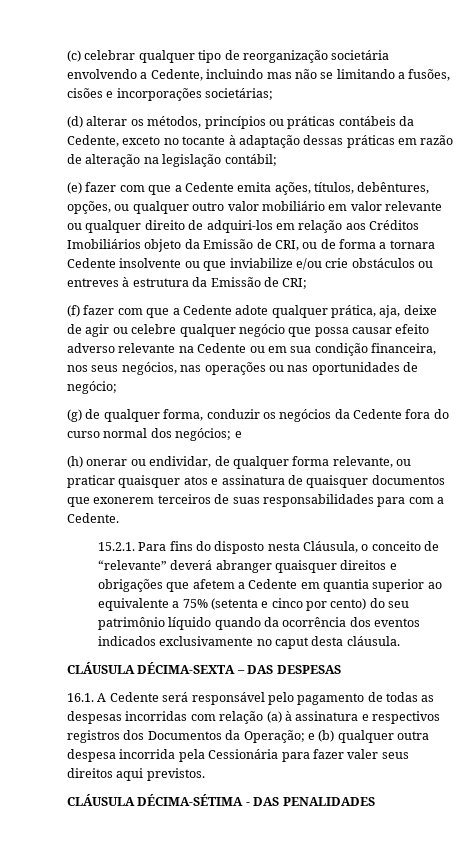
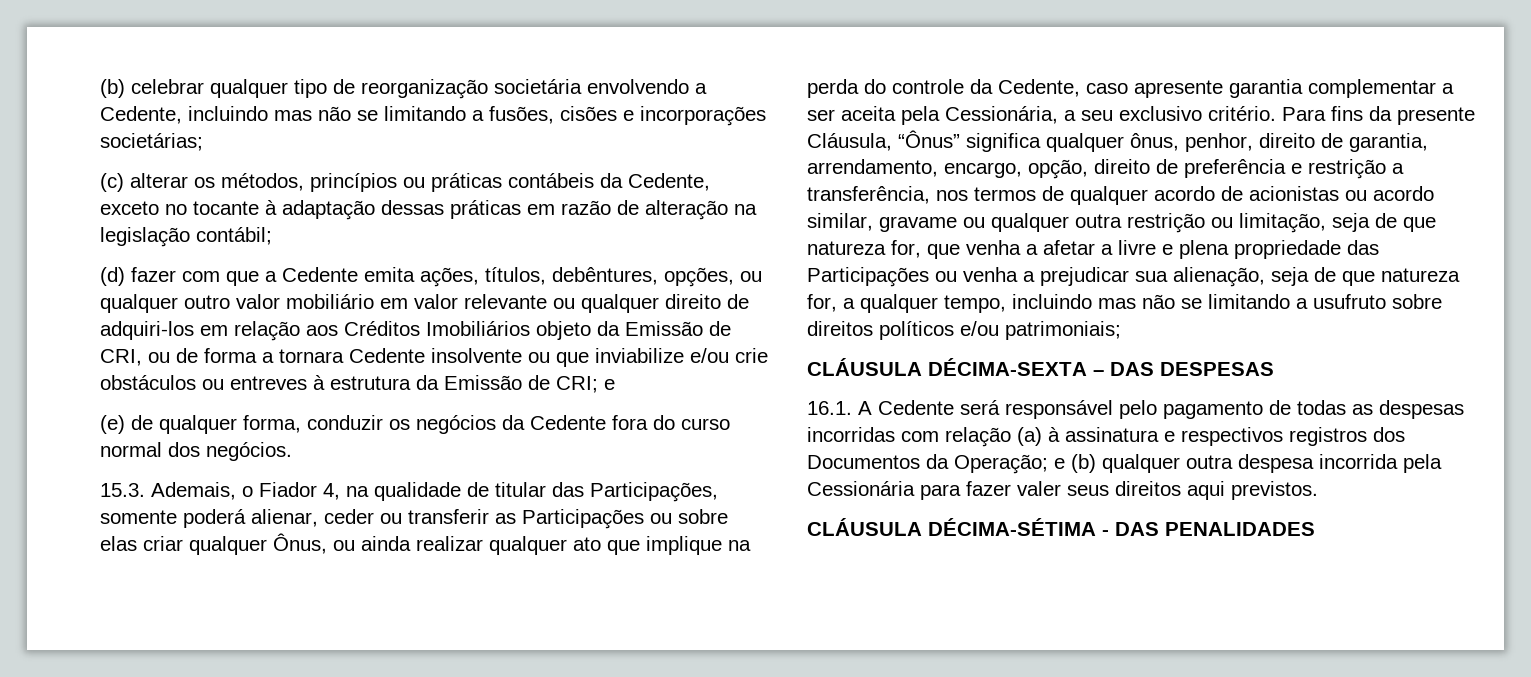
- (c) celebrar qualquer tipo de reorganização societária envolvendo a Cedente, incluindo mas não se limitando a fusões, cisões e incorporações societárias;
+ (b) celebrar qualquer tipo de reorganização societária envolvendo a Cedente, incluindo mas não se limitando a fusões, cisões e incorporações societárias;
- (d) alterar os métodos, princípios ou práticas contábeis da Cedente, exceto no tocante à adaptação dessas práticas em razão de alteração na legislação contábil;
+ (c) alterar os métodos, princípios ou práticas contábeis da Cedente, exceto no tocante à adaptação dessas práticas em razão de alteração na legislação contábil;
- (e) fazer com que a Cedente emita ações, títulos, debêntures, opções, ou qualquer outro valor mobiliário em valor relevante ou qualquer direito de adquiri-los em relação aos Créditos Imobiliários objeto da Emissão de CRI, ou de forma a tornara Cedente insolvente ou que inviabilize e/ou crie obstáculos ou entreves à estrutura da Emissão de CRI;
- (f) fazer com que a Cedente adote qualquer prática, aja, deixe de agir ou celebre qualquer negócio que possa causar efeito adverso relevante na Cedente ou em sua condição financeira, nos seus negócios, nas operações ou nas oportunidades de negócio;
- (g) de qualquer forma, conduzir os negócios da Cedente fora do curso normal dos negócios; e
- (h) onerar ou endividar, de qualquer forma relevante, ou praticar quaisquer atos e assinatura de quaisquer documentos que exonerem terceiros de suas responsabilidades para com a Cedente.
- 15.2.1. Para fins do disposto nesta Cláusula, o conceito de “relevante” deverá abranger quaisquer direitos e obrigações que afetem a Cedente em quantia superior ao equivalente a 75% (setenta e cinco por cento) do seu patrimônio líquido quando da ocorrência dos eventos indicados exclusivamente no caput desta cláusula.
+ (d) fazer com que a Cedente emita ações, títulos, debêntures, opções, ou qualquer outro valor mobiliário em valor relevante ou qualquer direito de adquiri-los em relação aos Créditos Imobiliários objeto da Emissão de CRI, ou de forma a tornara Cedente insolvente ou que inviabilize e/ou crie obstáculos ou entreves à estrutura da Emissão de CRI; e
+ (e) de qualquer forma, conduzir os negócios da Cedente fora do curso normal dos negócios.
+ 15.3. Ademais, o Fiador 4, na qualidade de titular das Participações, somente poderá alienar, ceder ou transferir as Participações ou sobre elas criar qualquer Ônus, ou ainda realizar qualquer ato que implique na perda do controle da Cedente, caso apresente garantia complementar a ser aceita pela Cessionária, a seu exclusivo critério. Para fins da presente Cláusula, “Ônus” significa qualquer ônus, penhor, direito de garantia, arrendamento, encargo, opção, direito de preferência e restrição a transferência, nos termos de qualquer acordo de acionistas ou acordo similar, gravame ou qualquer outra restrição ou limitação, seja de que natureza for, que venha a afetar a livre e plena propriedade das Participações ou venha a prejudicar sua alienação, seja de que natureza for, a qualquer tempo, incluindo mas não se limitando a usufruto sobre direitos políticos e/ou patrimoniais;

